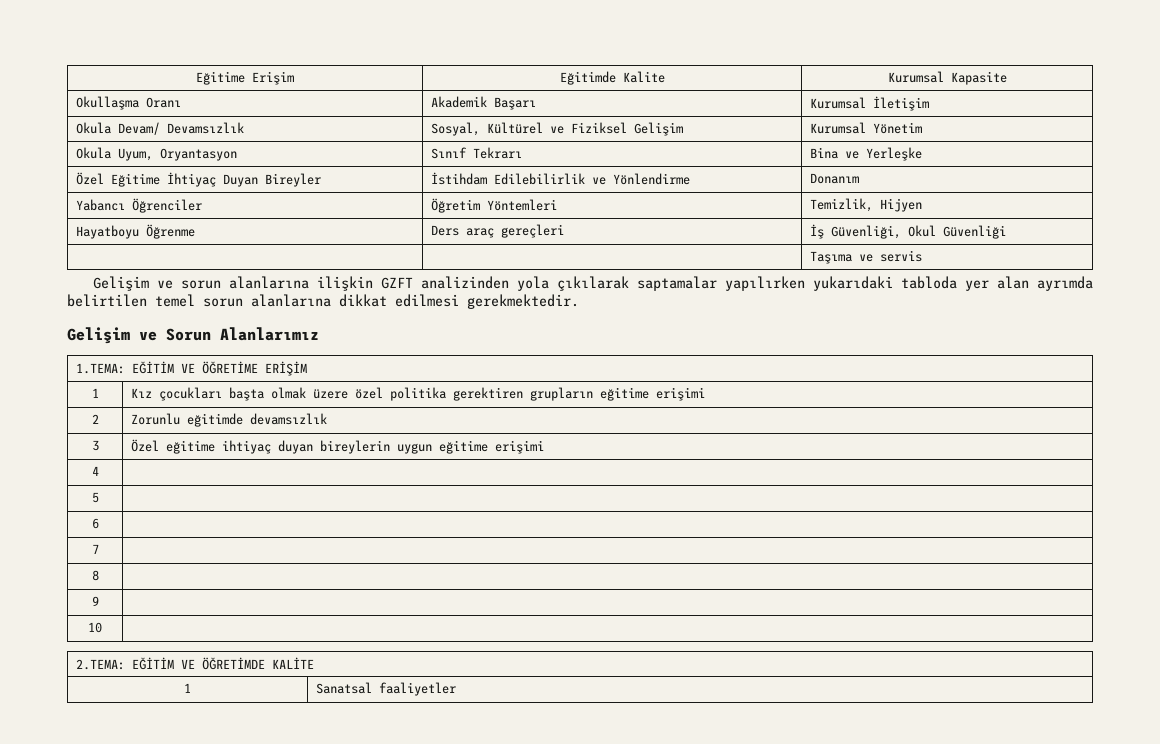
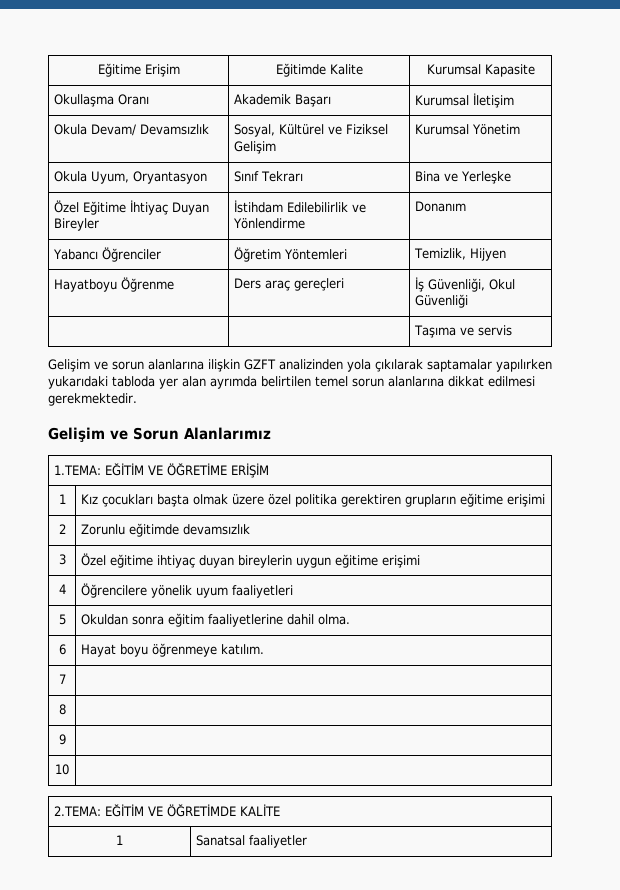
- 4 |
- 5 |
- 6 |
+ 4 | Öğrencilere yönelik uyum faaliyetleri
+ 5 | Okuldan sonra eğitim faaliyetlerine dahil olma.
+ 6 | Hayat boyu öğrenmeye katılım.

